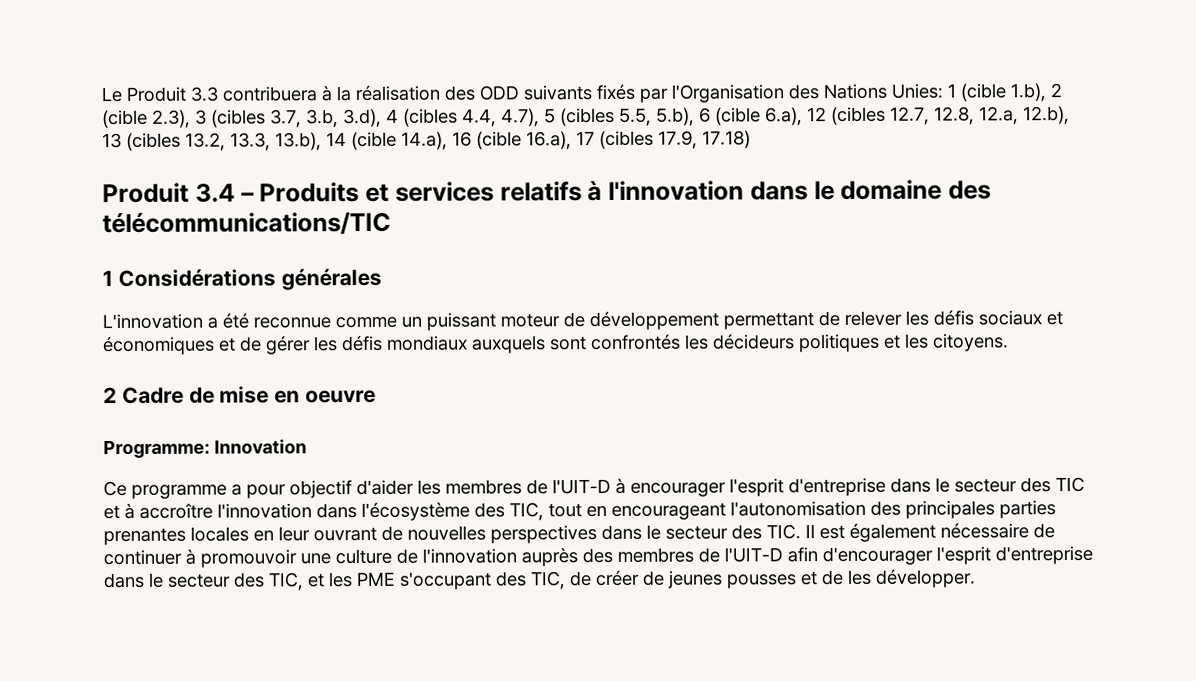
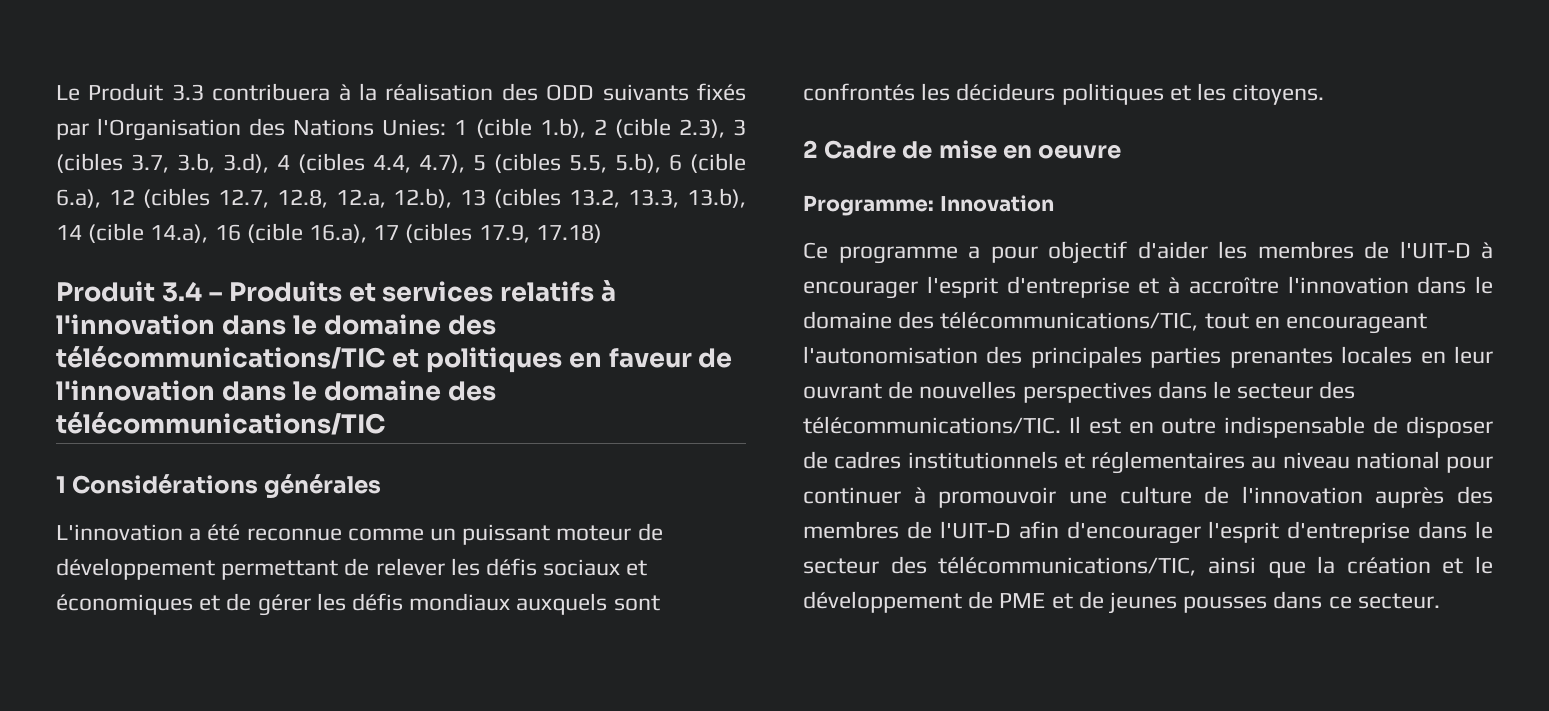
- Produit 3.4 – Produits et services relatifs à l'innovation dans le domaine des télécommunications/TIC
+ Produit 3.4 – Produits et services relatifs à l'innovation dans le domaine des télécommunications/TIC et politiques en faveur de l'innovation dans le domaine des télécommunications/TIC
- Ce programme a pour objectif d'aider les membres de l'UIT-D à encourager l'esprit d'entreprise dans le secteur des TIC et à accroître l'innovation dans l'écosystème des TIC, tout en encourageant l'autonomisation des principales parties prenantes locales en leur ouvrant de nouvelles perspectives dans le secteur des TIC. Il est également nécessaire de continuer à promouvoir une culture de l'innovation auprès des membres de l'UIT-D afin d'encourager l'esprit d'entreprise dans le secteur des TIC, et les PME s'occupant des TIC, de créer de jeunes pousses et de les développer.
+ Ce programme a pour objectif d'aider les membres de l'UIT-D à encourager l'esprit d'entreprise et à accroître l'innovation dans le domaine des télécommunications/TIC, tout en encourageant l'autonomisation des principales parties prenantes locales en leur ouvrant de nouvelles perspectives dans le secteur des télécommunications/TIC. Il est en outre indispensable de disposer de cadres institutionnels et réglementaires au niveau national pour continuer à promouvoir une culture de l'innovation auprès des membres de l'UIT-D afin d'encourager l'esprit d'entreprise dans le secteur des télécommunications/TIC, ainsi que la création et le développement de PME et de jeunes pousses dans ce secteur.

